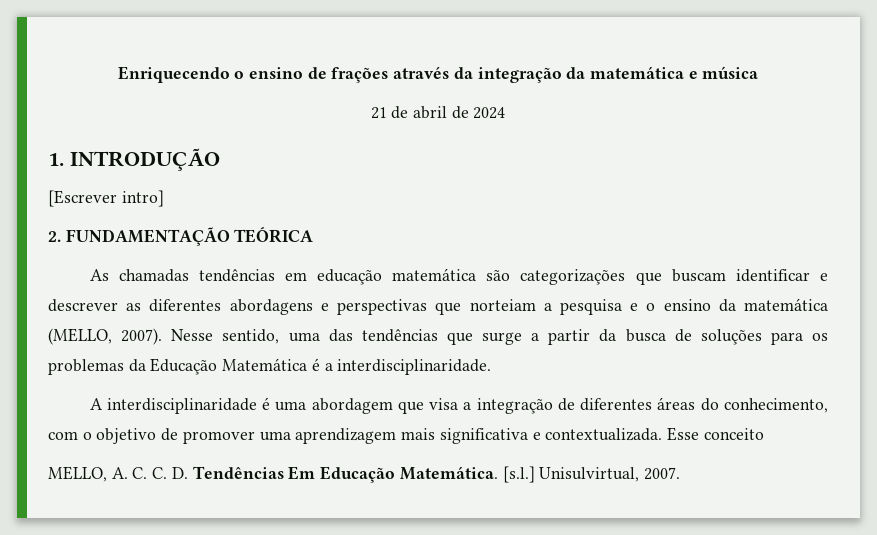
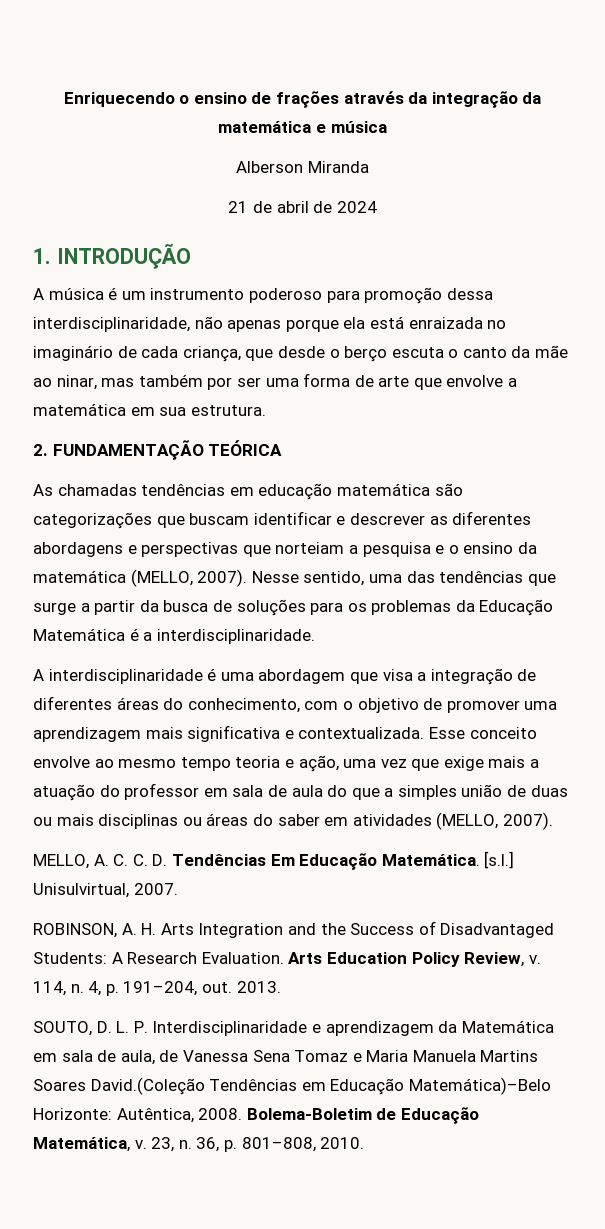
+ Alberson Miranda
- [Escrever intro]
+ A música é um instrumento poderoso para promoção dessa interdisciplinaridade, não apenas porque ela está enraizada no imaginário de cada criança, que desde o berço escuta o canto da mãe ao ninar, mas também por ser uma forma de arte que envolve a matemática em sua estrutura.
- Esse conceito
+ Esse conceito envolve ao mesmo tempo teoria e ação, uma vez que exige mais a atuação do professor em sala de aula do que a simples união de duas ou mais disciplinas ou áreas do saber em atividades (MELLO, 2007).
+ ROBINSON, A. H. Arts Integration and the Success of Disadvantaged Students: A Research Evaluation. Arts Education Policy Review, v. 114, n. 4, p. 191–204, out. 2013.
+ SOUTO, D. L. P. Interdisciplinaridade e aprendizagem da Matemática em sala de aula, de Vanessa Sena Tomaz e Maria Manuela Martins Soares David.(Coleção Tendências em Educação Matemática)–Belo Horizonte: Autêntica, 2008. Bolema-Boletim de Educação Matemática, v. 23, n. 36, p. 801–808, 2010.

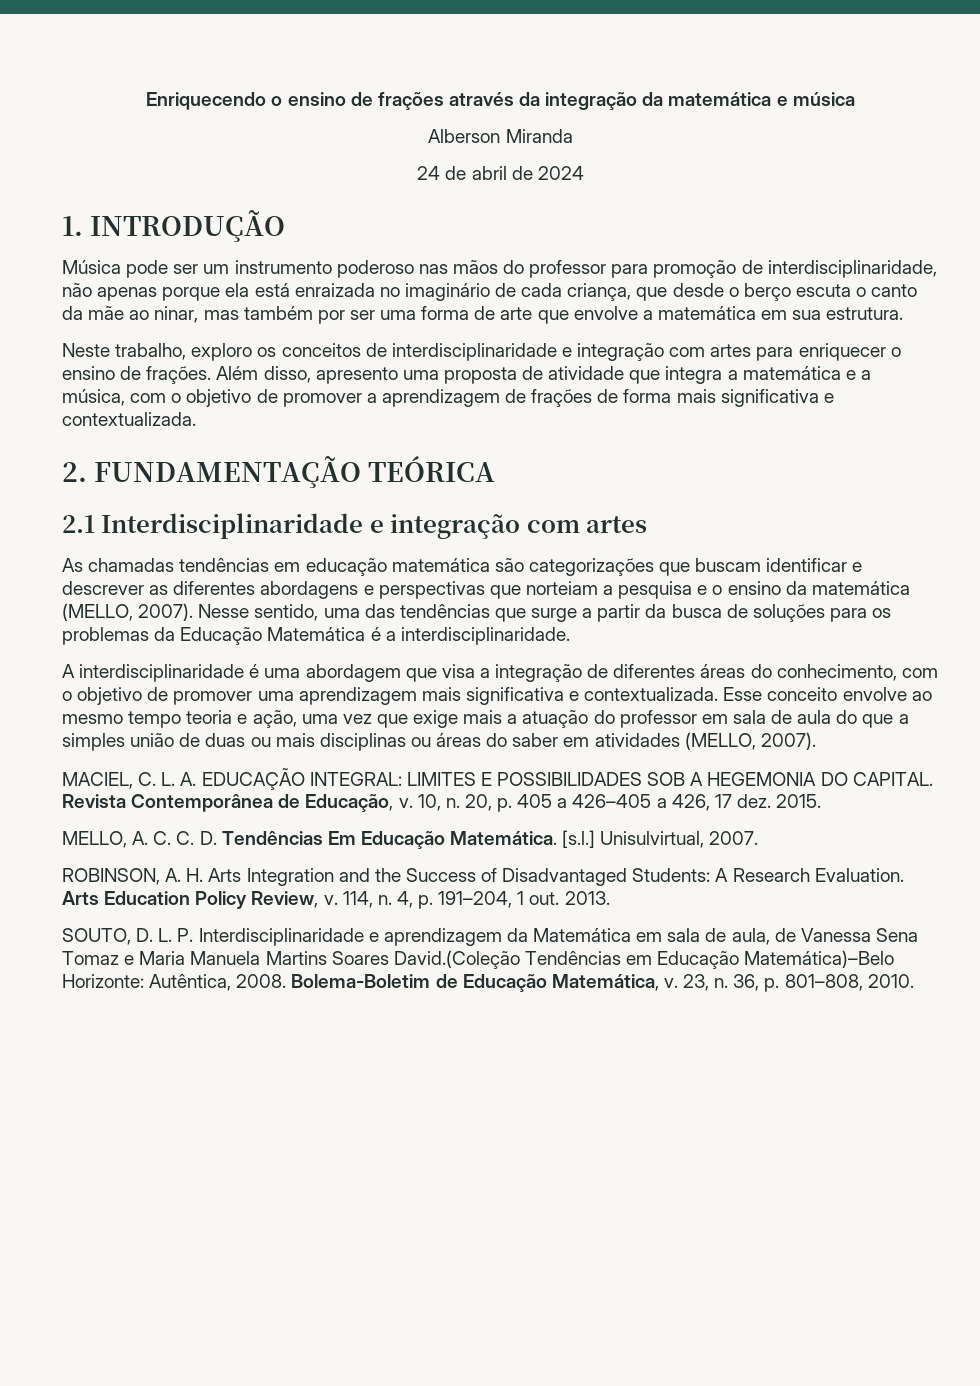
- 21 de abril de 2024
+ 24 de abril de 2024
- A música é um instrumento poderoso para promoção dessa interdisciplinaridade, não apenas porque ela está enraizada no imaginário de cada criança, que desde o berço escuta o canto da mãe ao ninar, mas também por ser uma forma de arte que envolve a matemática em sua estrutura.
+ Música pode ser um instrumento poderoso nas mãos do professor para promoção de interdisciplinaridade, não apenas porque ela está enraizada no imaginário de cada criança, que desde o berço escuta o canto da mãe ao ninar, mas também por ser uma forma de arte que envolve a matemática em sua estrutura.
+ Neste trabalho, exploro os conceitos de interdisciplinaridade e integração com artes para enriquecer o ensino de frações. Além disso, apresento uma proposta de atividade que integra a matemática e a música, com o objetivo de promover a aprendizagem de frações de forma mais significativa e contextualizada.
  2. FUNDAMENTAÇÃO TEÓRICA
+ 2.1 Interdisciplinaridade e integração com artes
+ MACIEL, C. L. A. EDUCAÇÃO INTEGRAL: LIMITES E POSSIBILIDADES SOB A HEGEMONIA DO CAPITAL. Revista Contemporânea de Educação, v. 10, n. 20, p. 405 a 426–405 a 426, 17 dez. 2015.
- 4, p. 191–204, out.
+ 4, p. 191–204, 1 out.

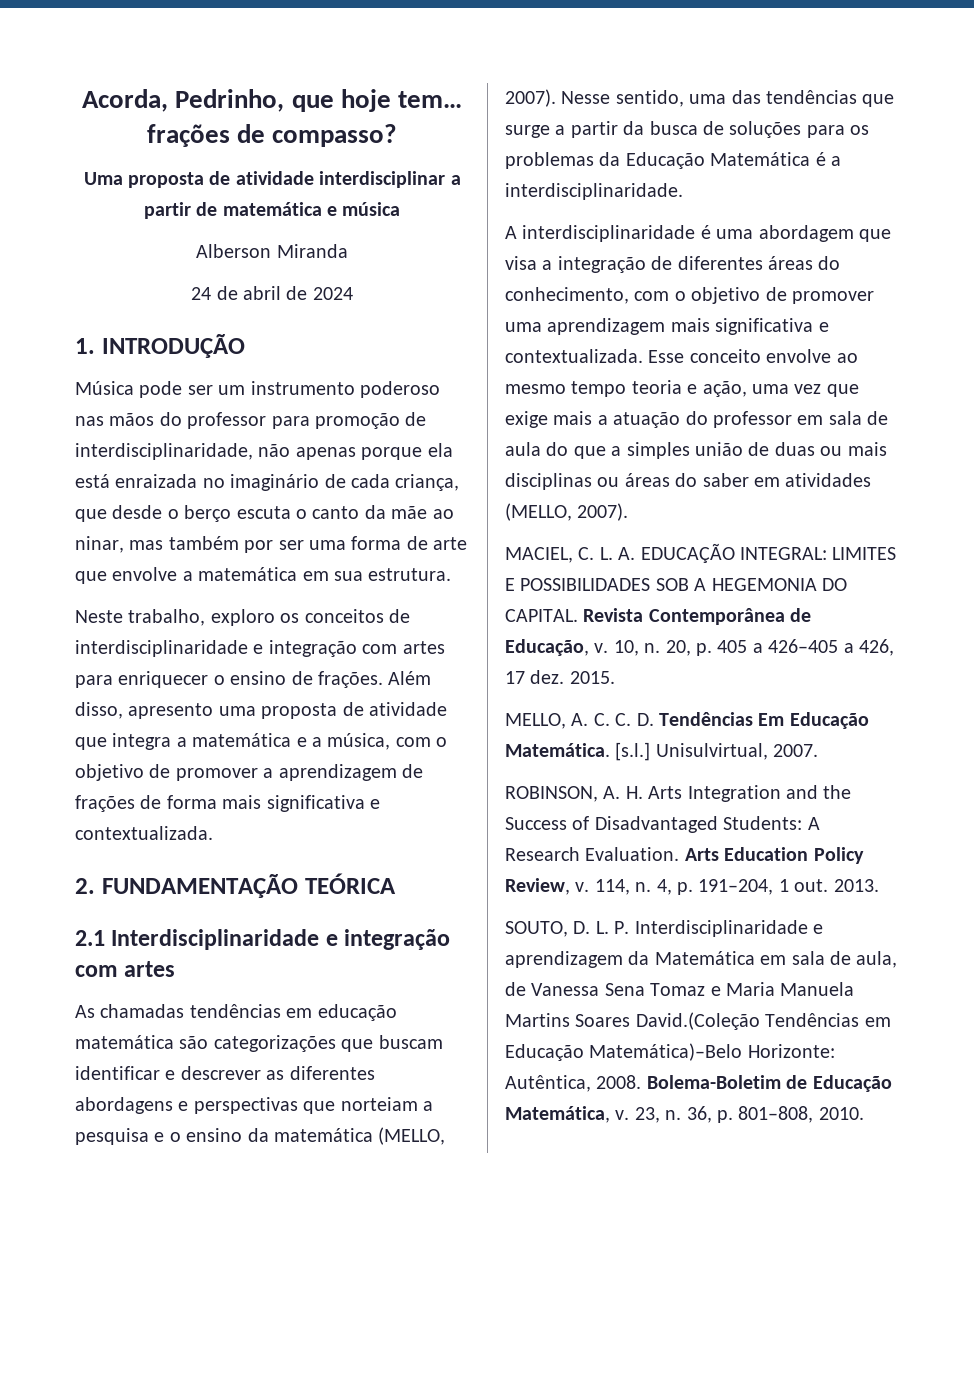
- Enriquecendo o ensino de frações através da integração da matemática e música
+ Acorda, Pedrinho, que hoje tem… frações de compasso?
+ Uma proposta de atividade interdisciplinar a partir de matemática e música

